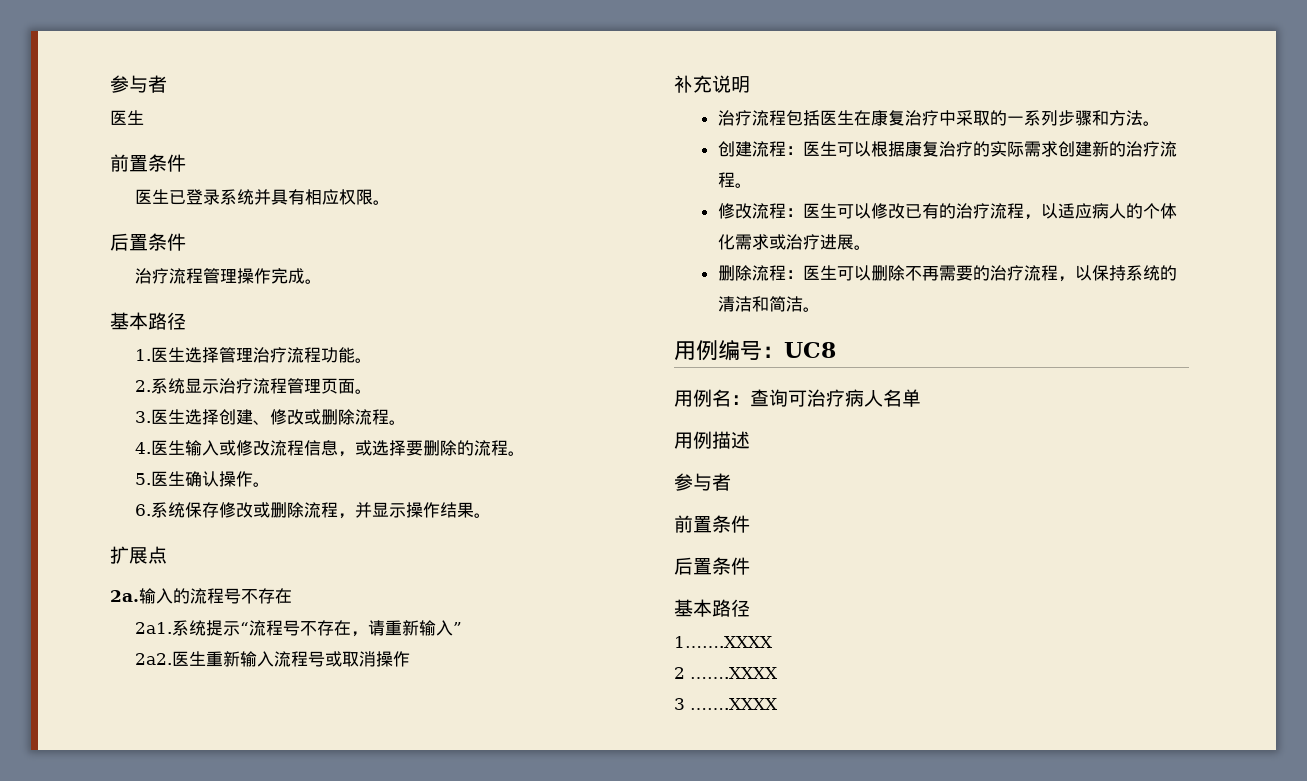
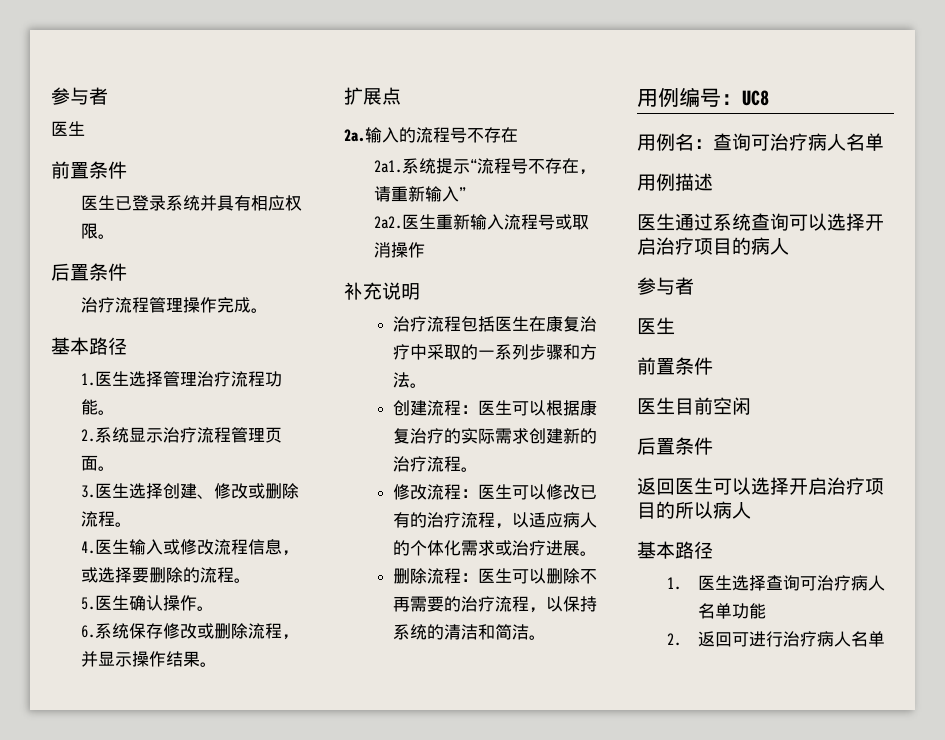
  用例描述
+ 医生通过系统查询可以选择开启治疗项目的病人
  参与者
+ 医生
  前置条件
+ 医生目前空闲
  后置条件
+ 返回医生可以选择开启治疗项目的所以病人
  基本路径
- 1…….XXXX
- 2 …….XXXX
- 3 …….XXXX
+ 1.医生选择查询可治疗病人名单功能
+ 2.返回可进行治疗病人名单

